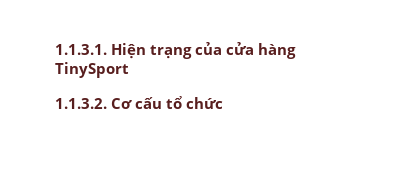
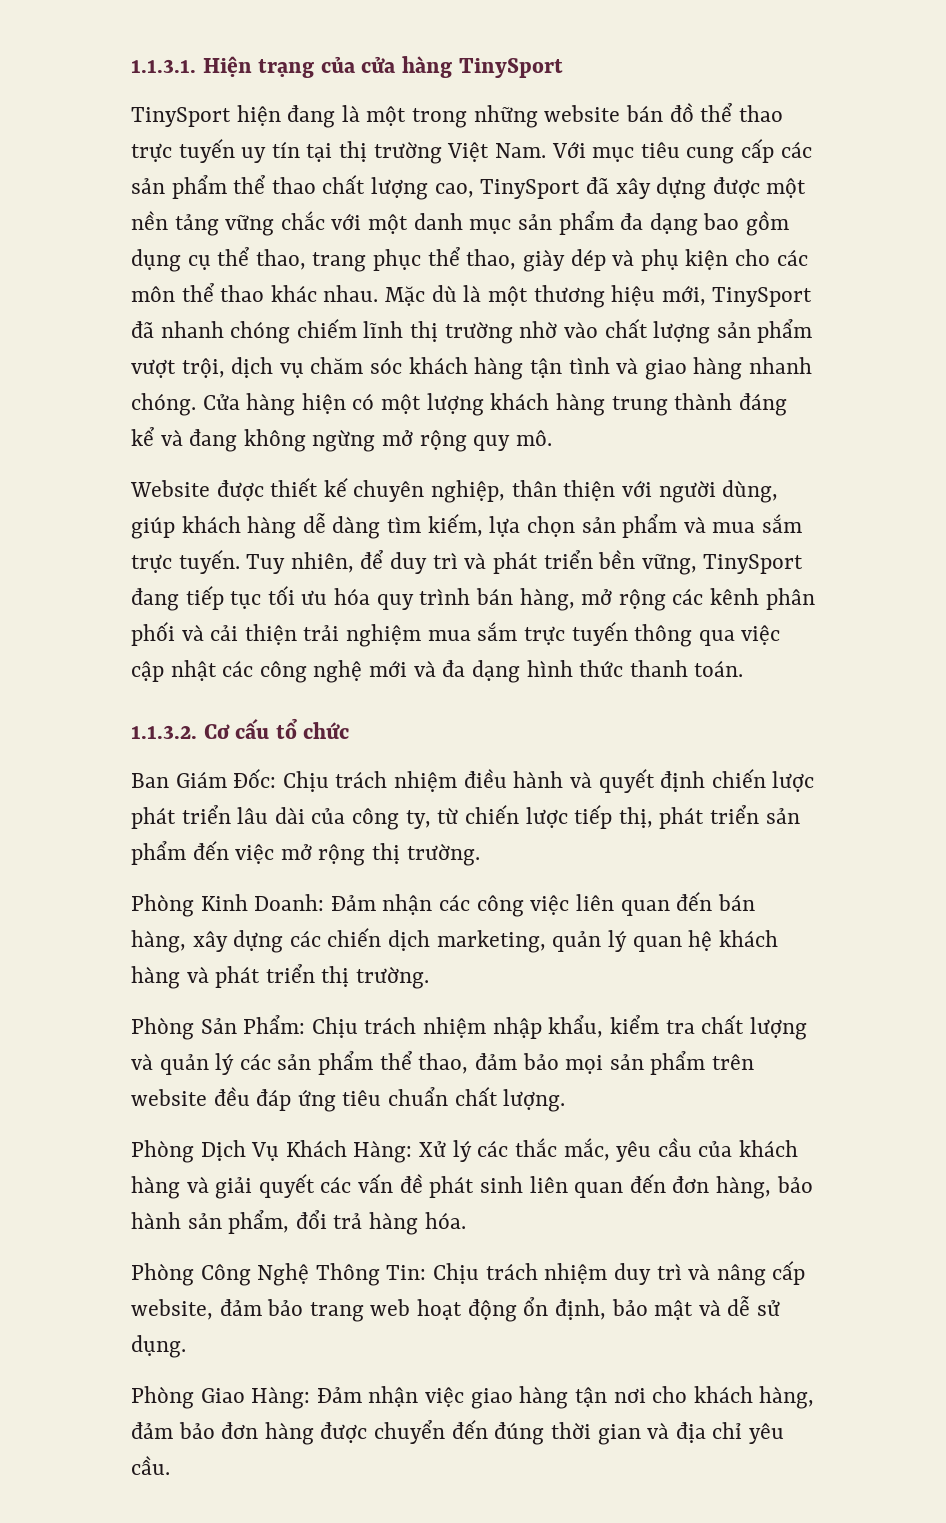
+ TinySport hiện đang là một trong những website bán đồ thể thao trực tuyến uy tín tại thị trường Việt Nam. Với mục tiêu cung cấp các sản phẩm thể thao chất lượng cao, TinySport đã xây dựng được một nền tảng vững chắc với một danh mục sản phẩm đa dạng bao gồm dụng cụ thể thao, trang phục thể thao, giày dép và phụ kiện cho các môn thể thao khác nhau. Mặc dù là một thương hiệu mới, TinySport đã nhanh chóng chiếm lĩnh thị trường nhờ vào chất lượng sản phẩm vượt trội, dịch vụ chăm sóc khách hàng tận tình và giao hàng nhanh chóng. Cửa hàng hiện có một lượng khách hàng trung thành đáng kể và đang không ngừng mở rộng quy mô.
+ Website được thiết kế chuyên nghiệp, thân thiện với người dùng, giúp khách hàng dễ dàng tìm kiếm, lựa chọn sản phẩm và mua sắm trực tuyến. Tuy nhiên, để duy trì và phát triển bền vững, TinySport đang tiếp tục tối ưu hóa quy trình bán hàng, mở rộng các kênh phân phối và cải thiện trải nghiệm mua sắm trực tuyến thông qua việc cập nhật các công nghệ mới và đa dạng hình thức thanh toán.
+ Ban Giám Đốc: Chịu trách nhiệm điều hành và quyết định chiến lược phát triển lâu dài của công ty, từ chiến lược tiếp thị, phát triển sản phẩm đến việc mở rộng thị trường.
+ Phòng Kinh Doanh: Đảm nhận các công việc liên quan đến bán hàng, xây dựng các chiến dịch marketing, quản lý quan hệ khách hàng và phát triển thị trường.
+ Phòng Sản Phẩm: Chịu trách nhiệm nhập khẩu, kiểm tra chất lượng và quản lý các sản phẩm thể thao, đảm bảo mọi sản phẩm trên website đều đáp ứng tiêu chuẩn chất lượng.
+ Phòng Dịch Vụ Khách Hàng: Xử lý các thắc mắc, yêu cầu của khách hàng và giải quyết các vấn đề phát sinh liên quan đến đơn hàng, bảo hành sản phẩm, đổi trả hàng hóa.
+ Phòng Công Nghệ Thông Tin: Chịu trách nhiệm duy trì và nâng cấp website, đảm bảo trang web hoạt động ổn định, bảo mật và dễ sử dụng.
+ Phòng Giao Hàng: Đảm nhận việc giao hàng tận nơi cho khách hàng, đảm bảo đơn hàng được chuyển đến đúng thời gian và địa chỉ yêu cầu.

